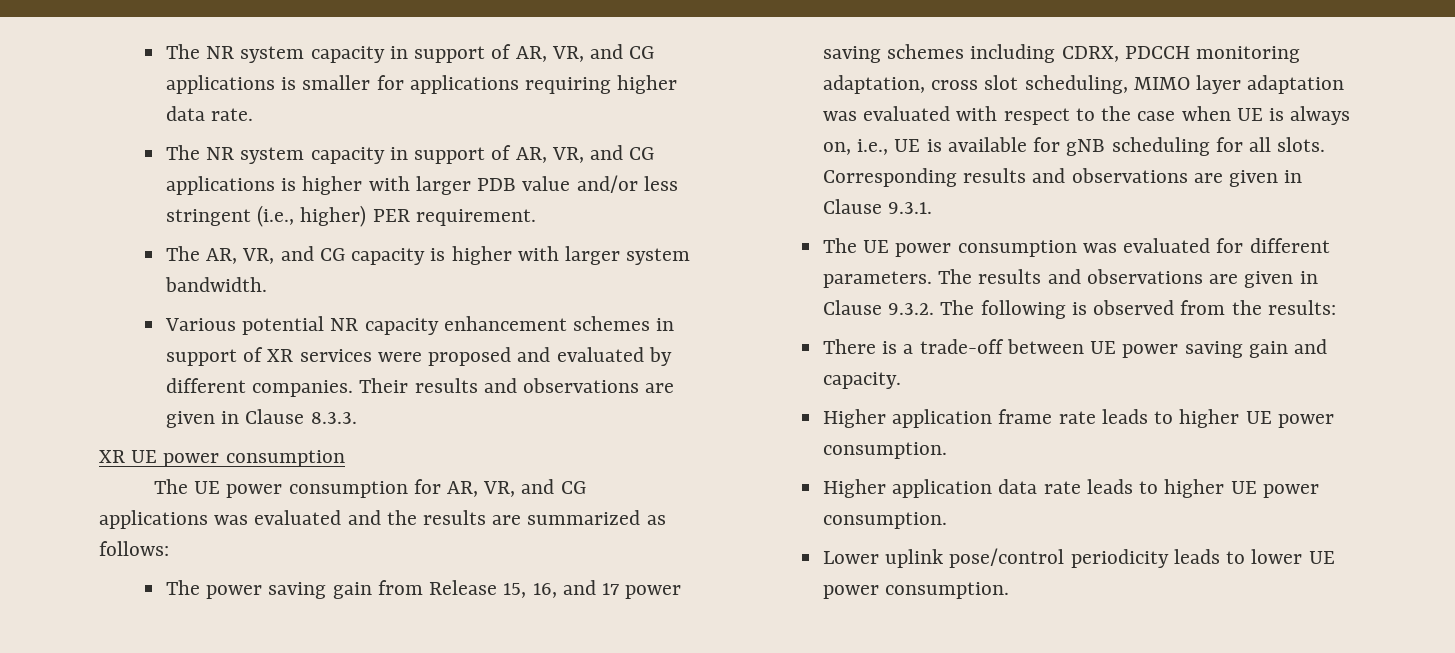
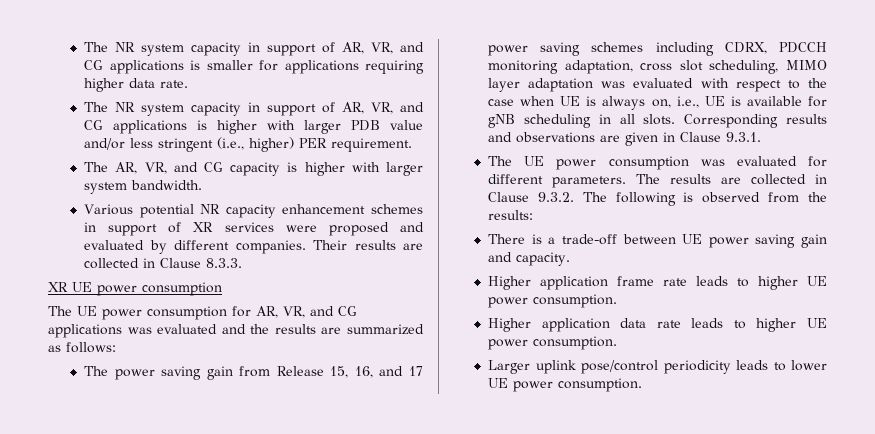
- Their results and observations are given in Clause 8.3.3.
+ Their results are collected in Clause 8.3.3.
- The power saving gain from Release 15, 16, and 17 power saving schemes including CDRX, PDCCH monitoring adaptation, cross slot scheduling, MIMO layer adaptation was evaluated with respect to the case when UE is always on, i.e., UE is available for gNB scheduling for all slots.
+ The power saving gain from Release 15, 16, and 17 power saving schemes including CDRX, PDCCH monitoring adaptation, cross slot scheduling, MIMO layer adaptation was evaluated with respect to the case when UE is always on, i.e., UE is available for gNB scheduling in all slots.
- The results and observations are given in Clause 9.3.2. The following is observed from the results:
+ The results are collected in Clause 9.3.2. The following is observed from the results:
- Lower uplink pose/control periodicity leads to lower UE power consumption.
+ Larger uplink pose/control periodicity leads to lower UE power consumption.

